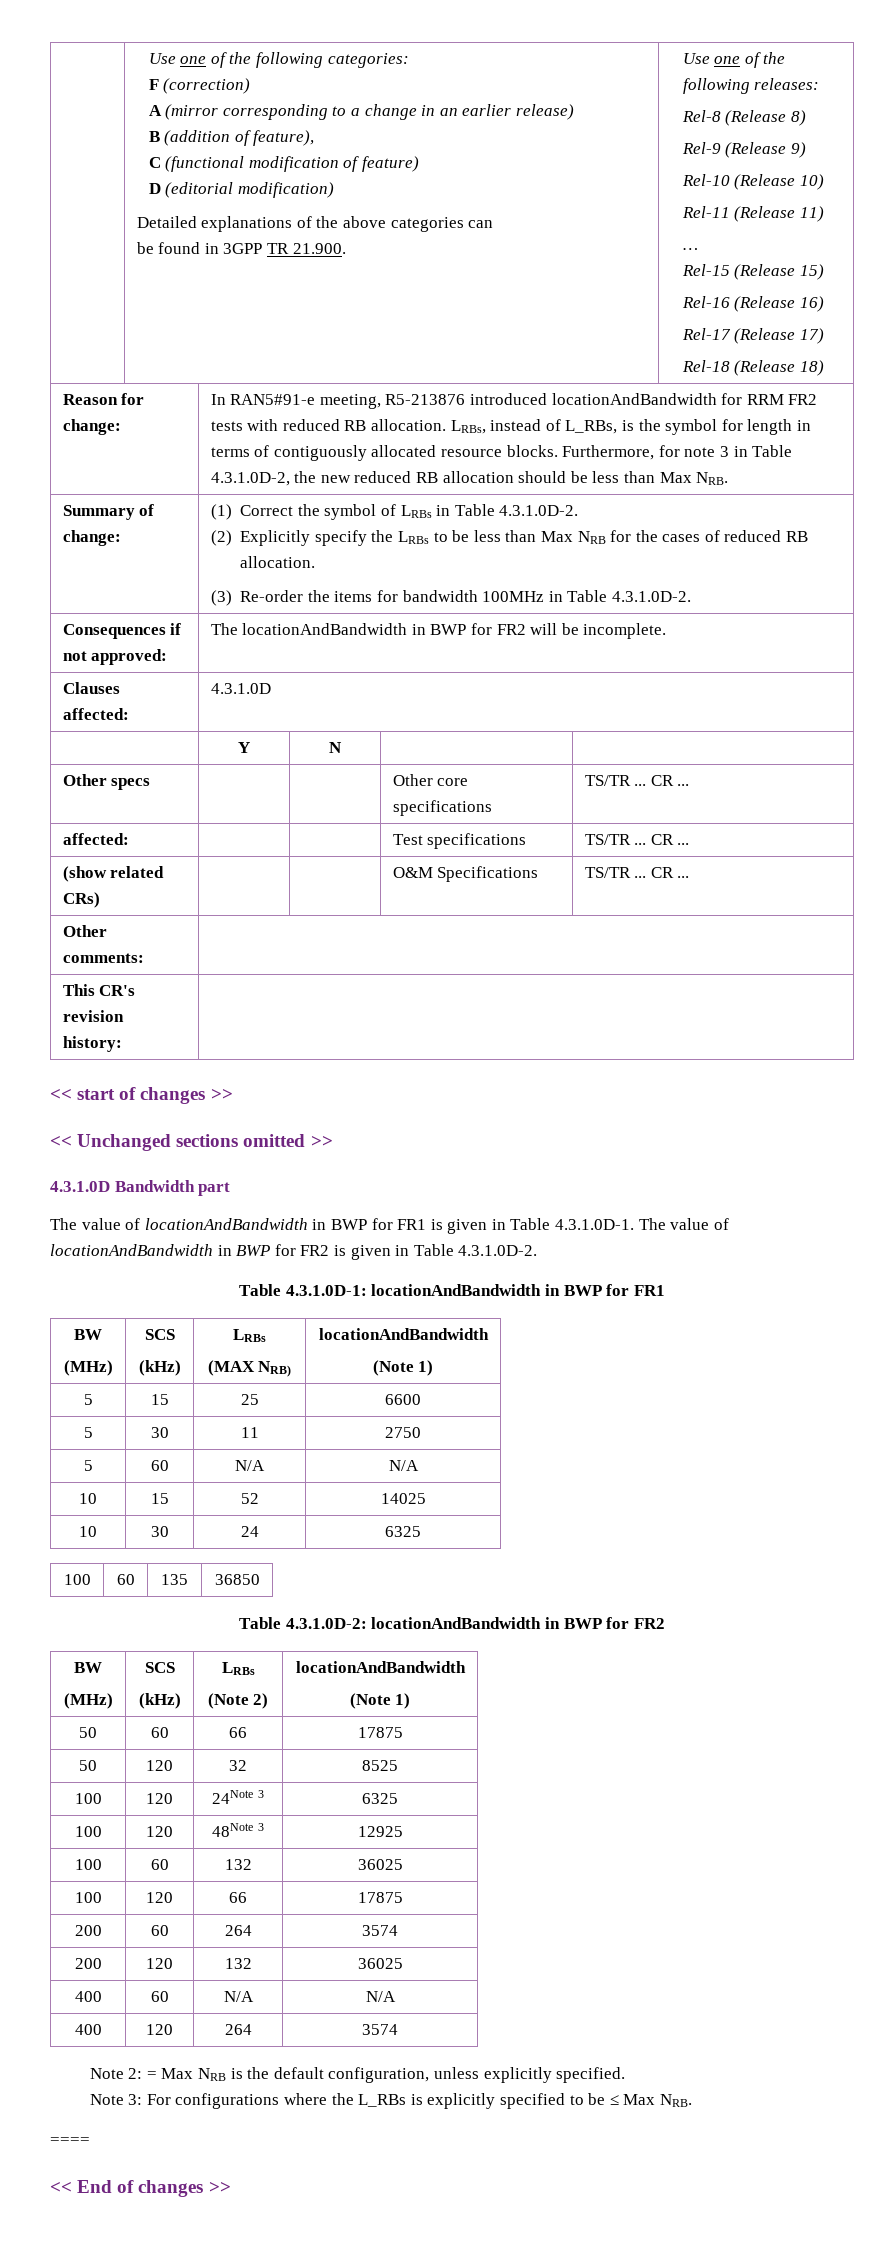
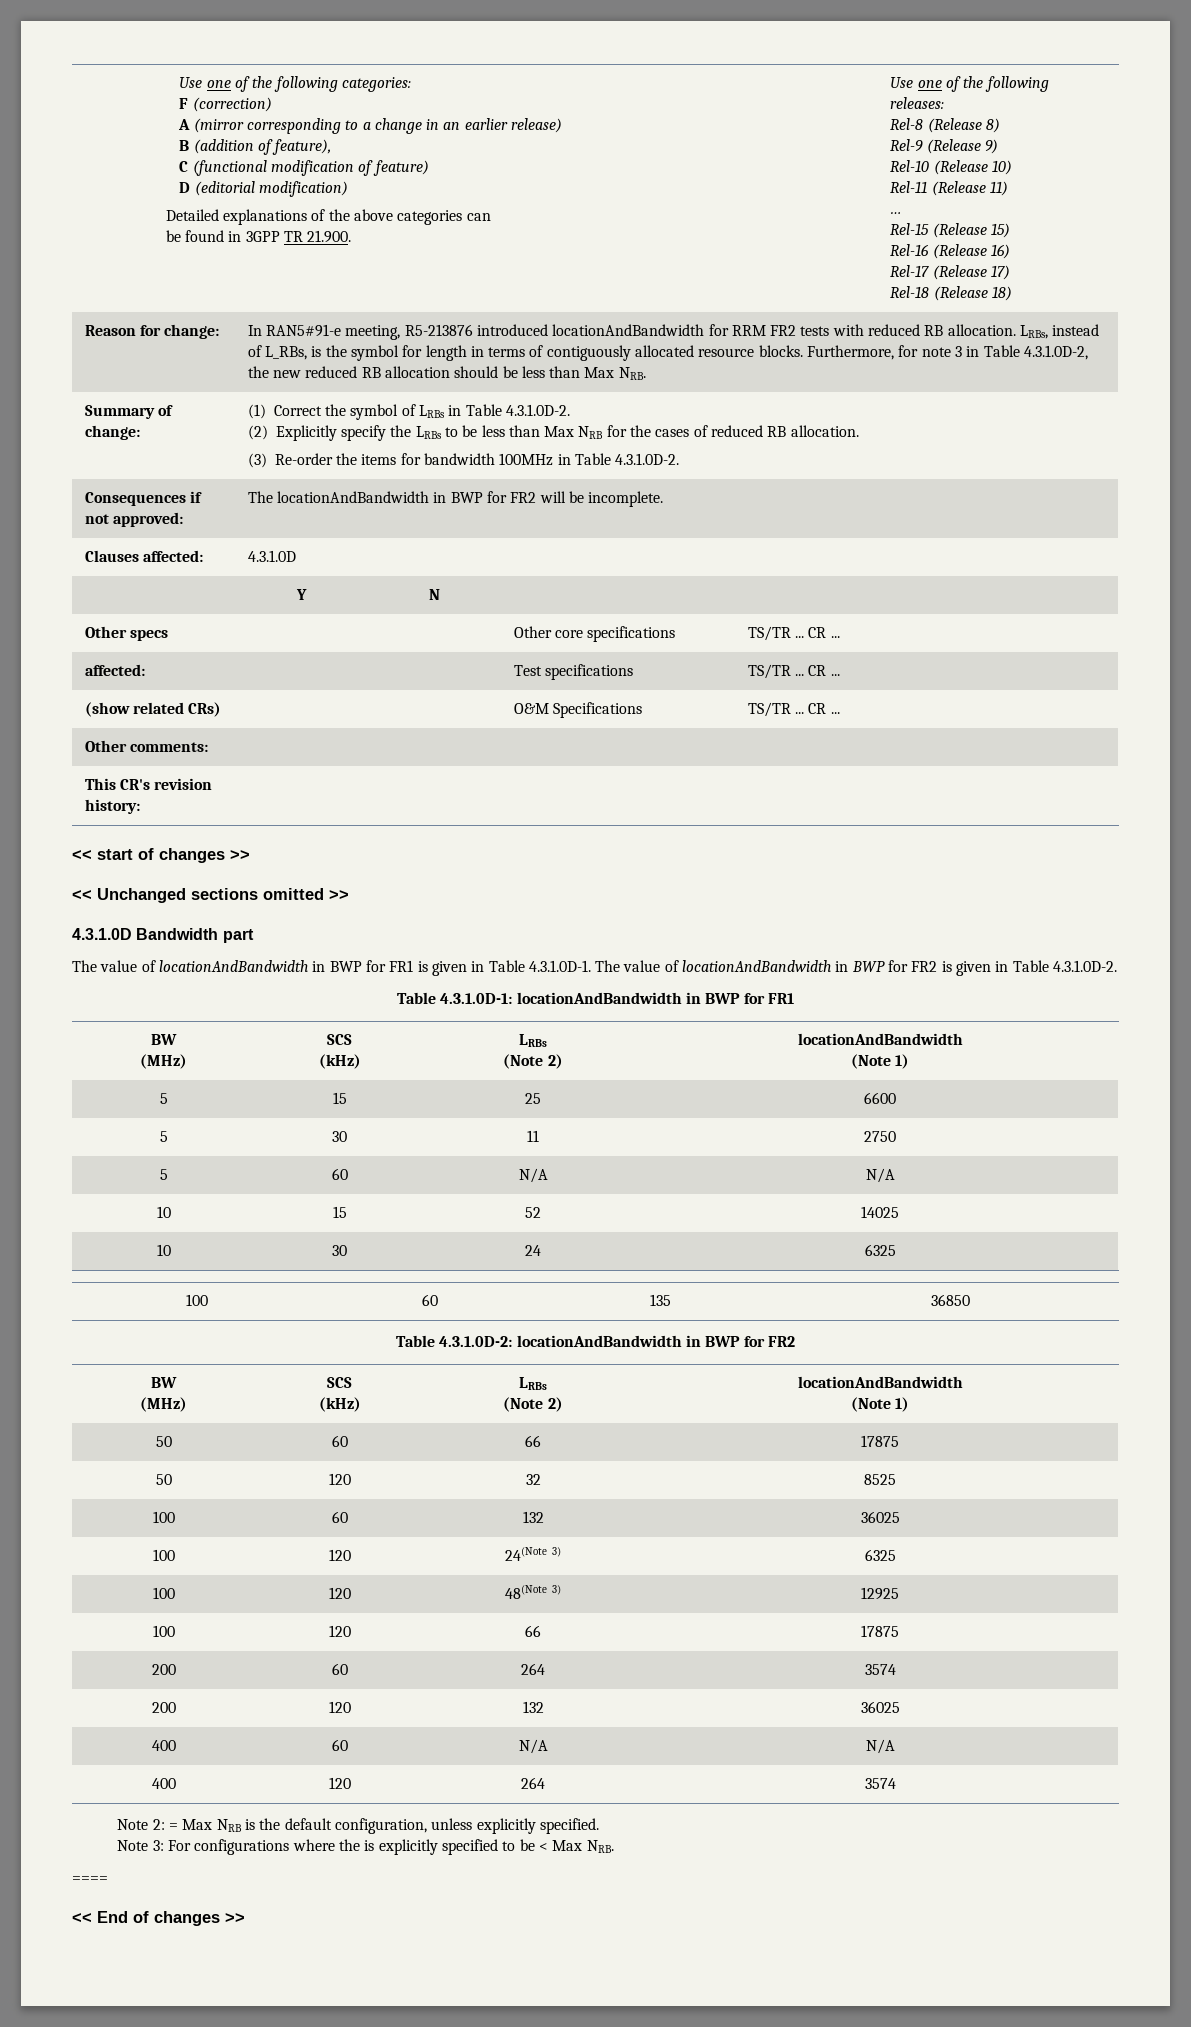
  Table 4.3.1.0D-1: locationAndBandwidth in BWP for FR1
  BW
  (MHz) | SCS
  (kHz) | LRBs
- (MAX NRB) | locationAndBandwidth
+ (Note 2) | locationAndBandwidth
- 100 | 120 | 24Note 3 | 6325
+ 100 | 60 | 132 | 36025
+ 100 | 120 | 24(Note 3) | 6325
- 100 | 120 | 48Note 3 | 12925
+ 100 | 120 | 48(Note 3) | 12925
- 100 | 60 | 132 | 36025
- Note 3: For configurations where the L_RBs is explicitly specified to be ≤ Max NRB.
+ Note 3: For configurations where the is explicitly specified to be < Max NRB.

